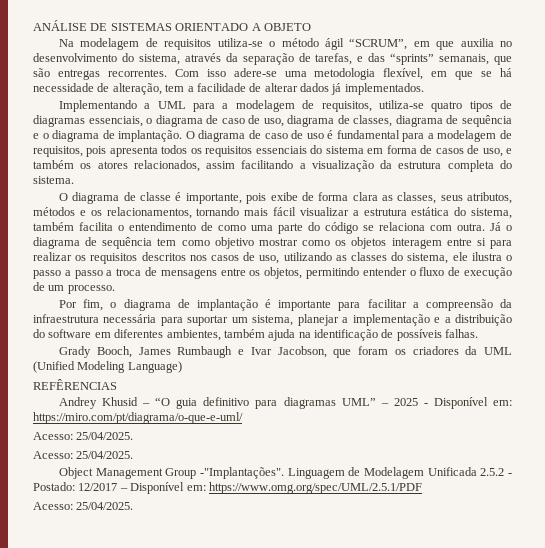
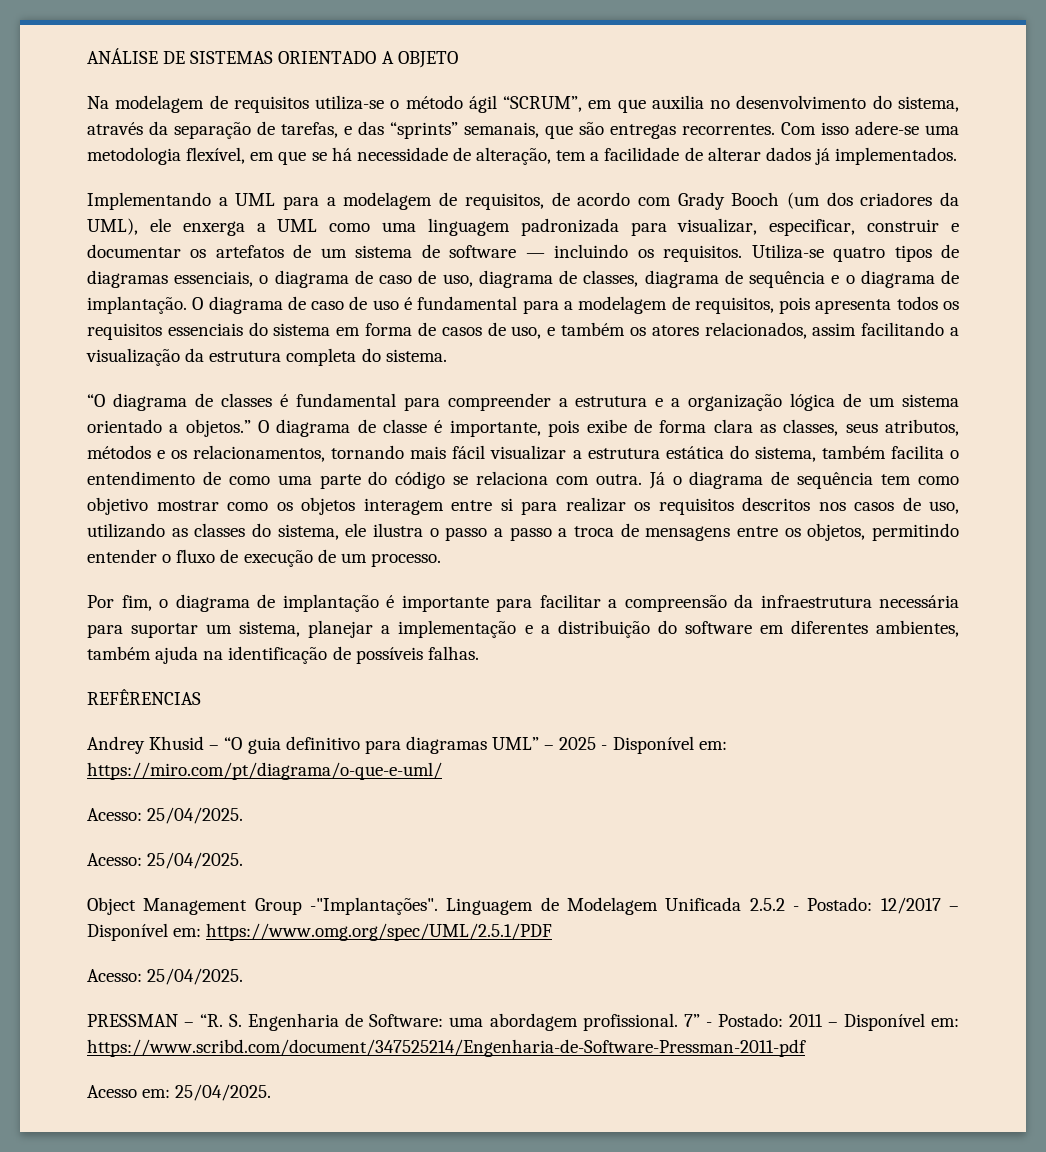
- Implementando a UML para a modelagem de requisitos, utiliza-se quatro tipos de diagramas essenciais, o diagrama de caso de uso, diagrama de classes, diagrama de sequência e o diagrama de implantação.
+ Implementando a UML para a modelagem de requisitos, de acordo com Grady Booch (um dos criadores da UML), ele enxerga a UML como uma linguagem padronizada para visualizar, especificar, construir e documentar os artefatos de um sistema de software — incluindo os requisitos. Utiliza-se quatro tipos de diagramas essenciais, o diagrama de caso de uso, diagrama de classes, diagrama de sequência e o diagrama de implantação.
+ “O diagrama de classes é fundamental para compreender a estrutura e a organização lógica de um sistema orientado a objetos.”
- Grady Booch, James Rumbaugh e Ivar Jacobson, que foram os criadores da UML (Unified Modeling Language)
+ PRESSMAN – “R. S. Engenharia de Software: uma abordagem profissional. 7” - Postado: 2011 – Disponível em: https://www.scribd.com/document/347525214/Engenharia-de-Software-Pressman-2011-pdf
+ Acesso em: 25/04/2025.

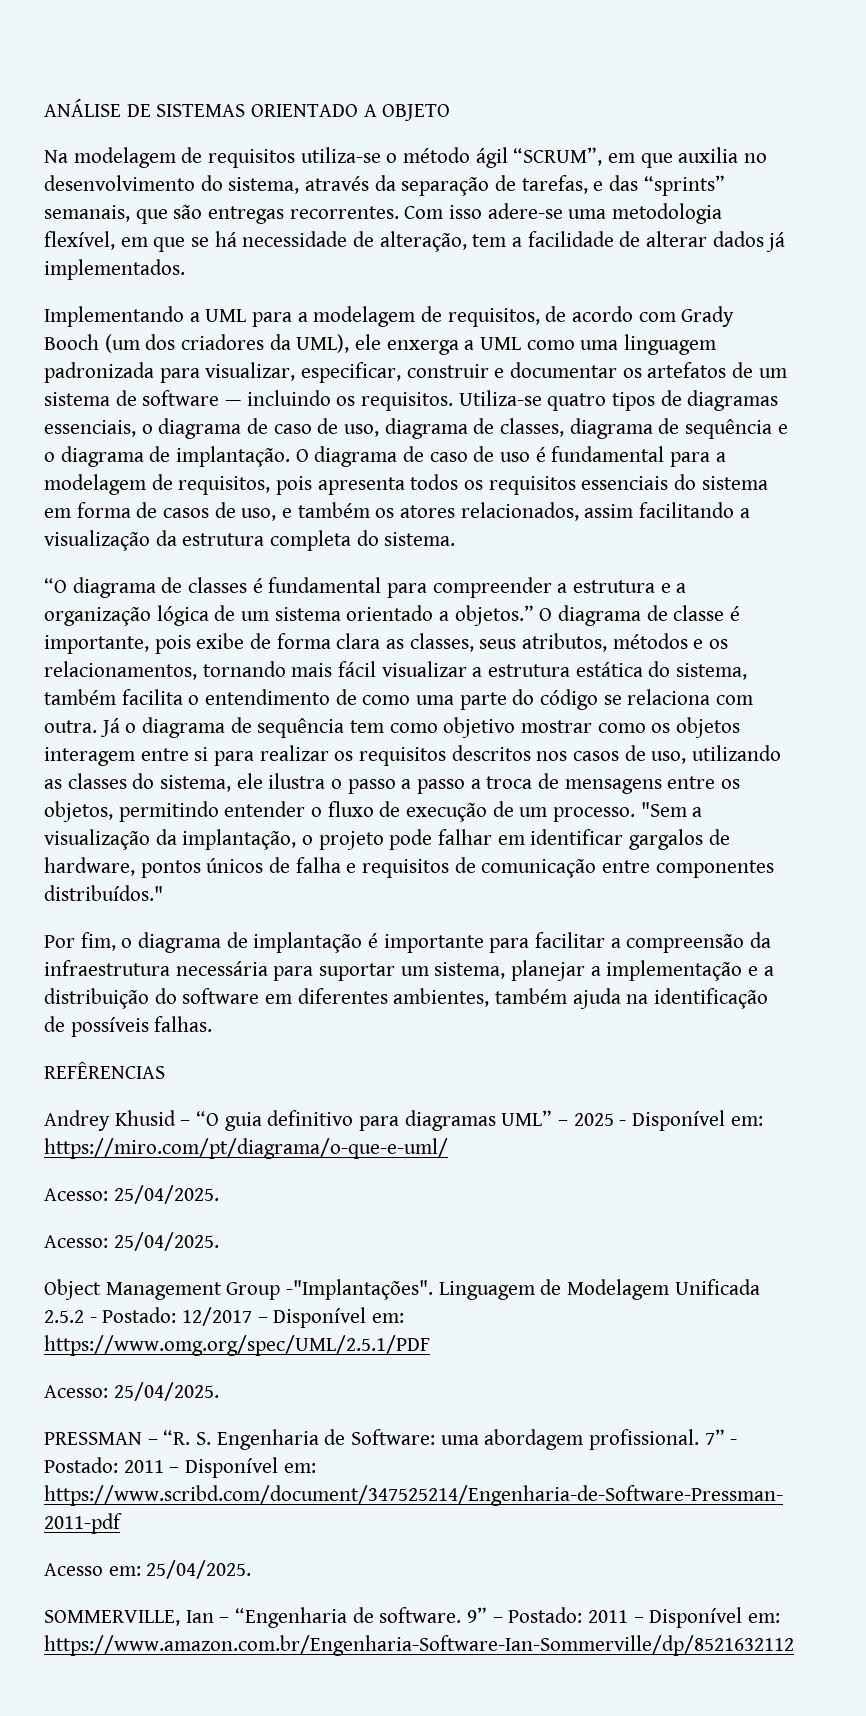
+ "Sem a visualização da implantação, o projeto pode falhar em identificar gargalos de hardware, pontos únicos de falha e requisitos de comunicação entre componentes distribuídos."
+ SOMMERVILLE, Ian – “Engenharia de software. 9” – Postado: 2011 – Disponível em: https://www.amazon.com.br/Engenharia-Software-Ian-Sommerville/dp/8521632112

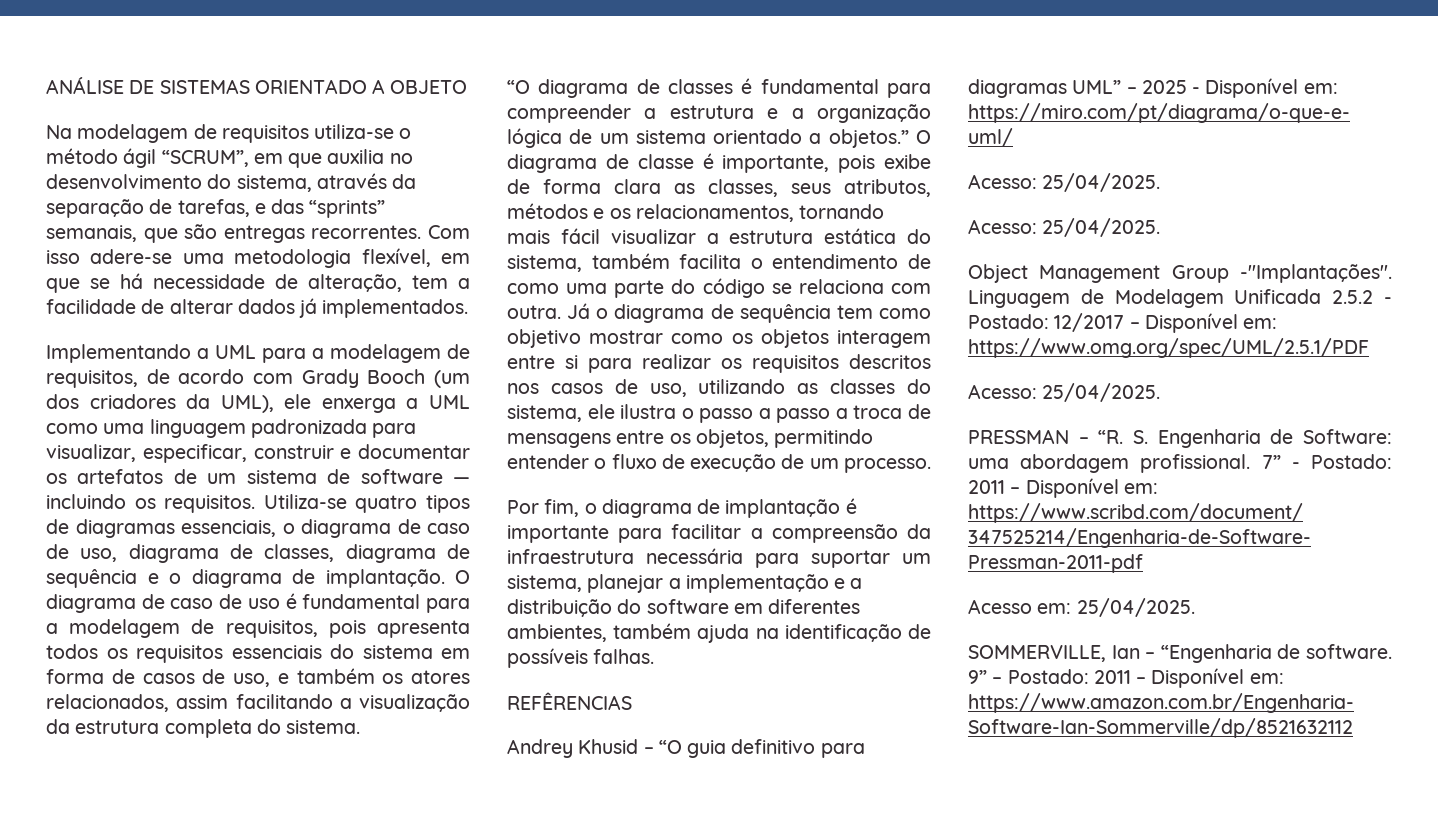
- "Sem a visualização da implantação, o projeto pode falhar em identificar gargalos de hardware, pontos únicos de falha e requisitos de comunicação entre componentes distribuídos."

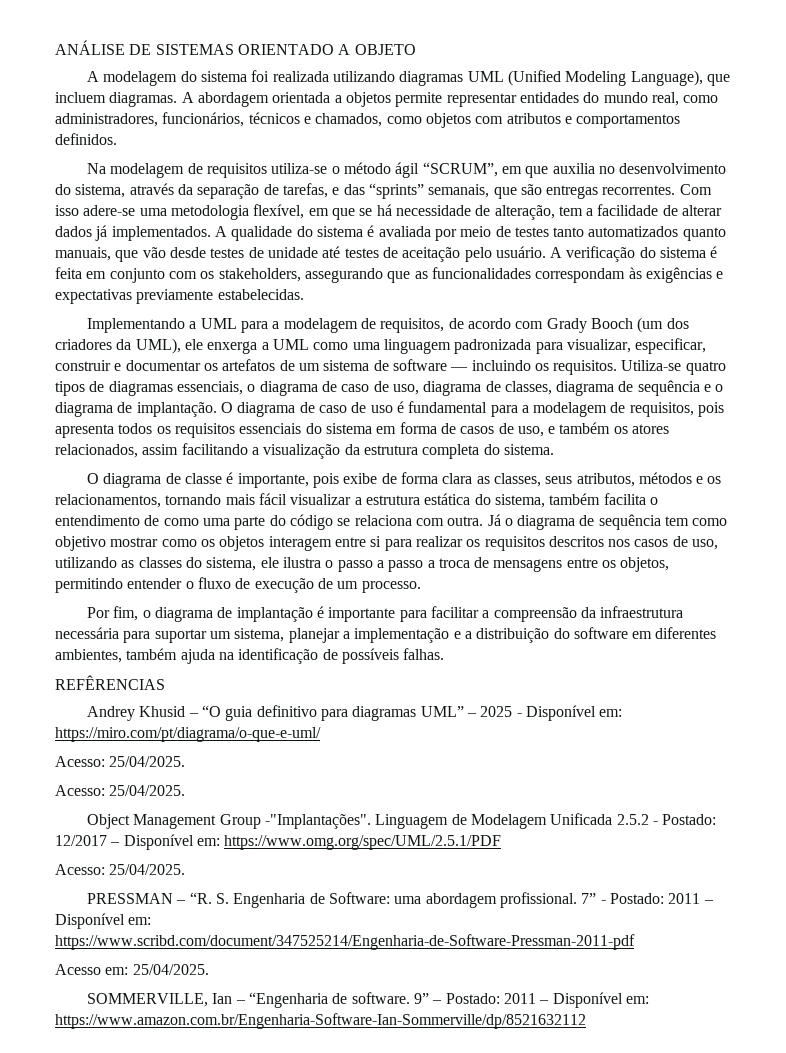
+ A modelagem do sistema foi realizada utilizando diagramas UML (Unified Modeling Language), que incluem diagramas. A abordagem orientada a objetos permite representar entidades do mundo real, como administradores, funcionários, técnicos e chamados, como objetos com atributos e comportamentos definidos.
+ A qualidade do sistema é avaliada por meio de testes tanto automatizados quanto manuais, que vão desde testes de unidade até testes de aceitação pelo usuário. A verificação do sistema é feita em conjunto com os stakeholders, assegurando que as funcionalidades correspondam às exigências e expectativas previamente estabelecidas.
- “O diagrama de classes é fundamental para compreender a estrutura e a organização lógica de um sistema orientado a objetos.”

